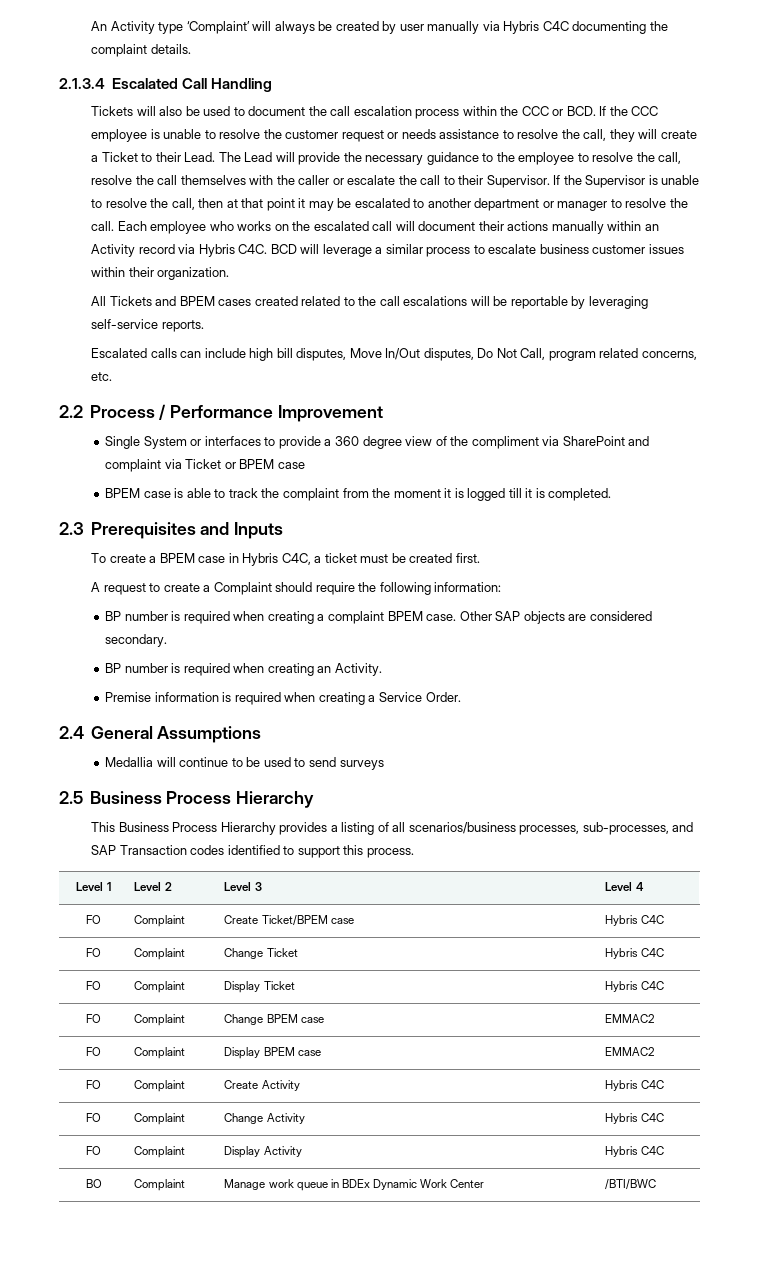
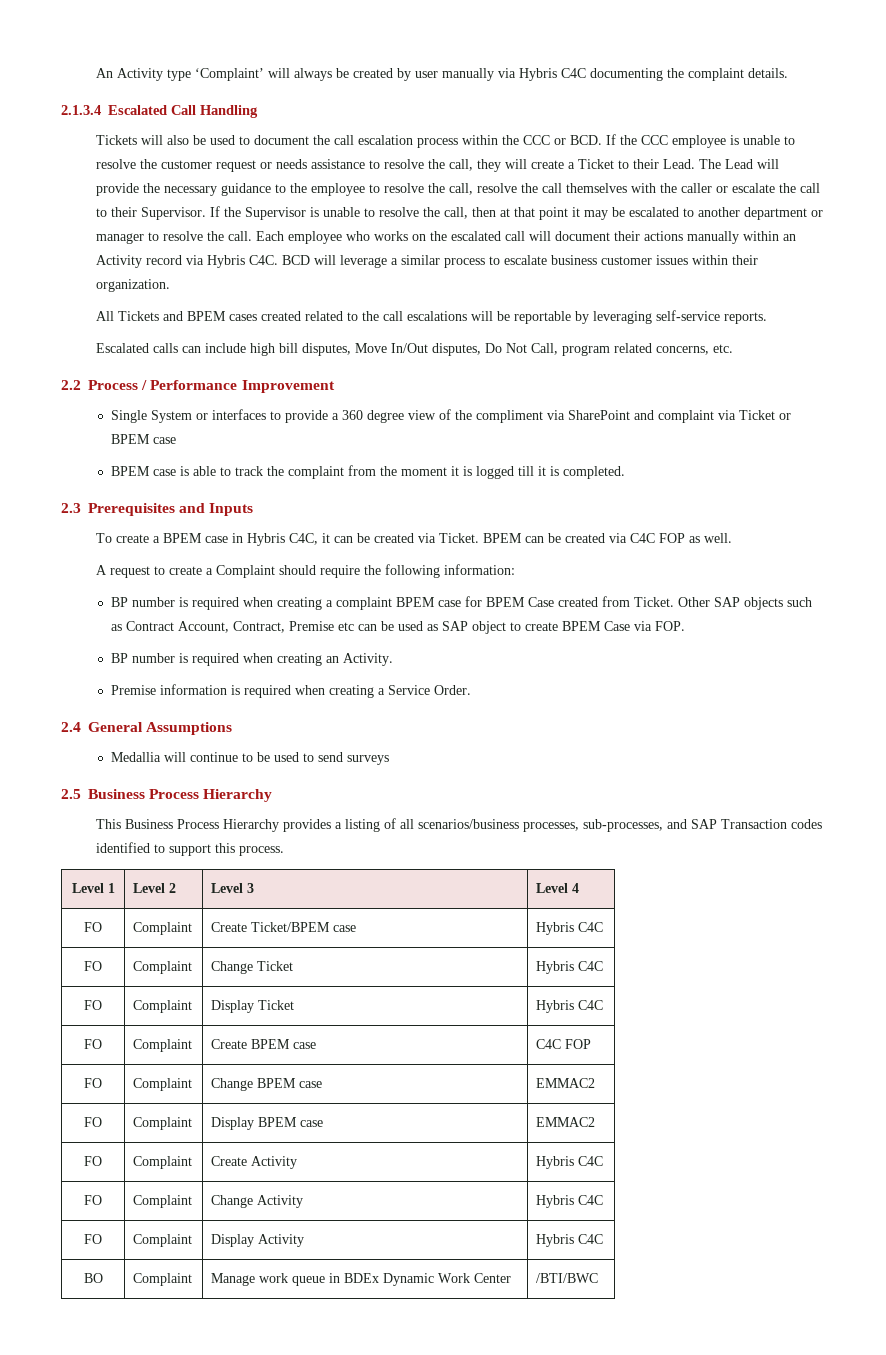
- To create a BPEM case in Hybris C4C, a ticket must be created first.
+ To create a BPEM case in Hybris C4C, it can be created via Ticket. BPEM can be created via C4C FOP as well.
- BP number is required when creating a complaint BPEM case. Other SAP objects are considered secondary.
+ BP number is required when creating a complaint BPEM case for BPEM Case created from Ticket. Other SAP objects such as Contract Account, Contract, Premise etc can be used as SAP object to create BPEM Case via FOP.
+ FO | Complaint | Create BPEM case | C4C FOP

